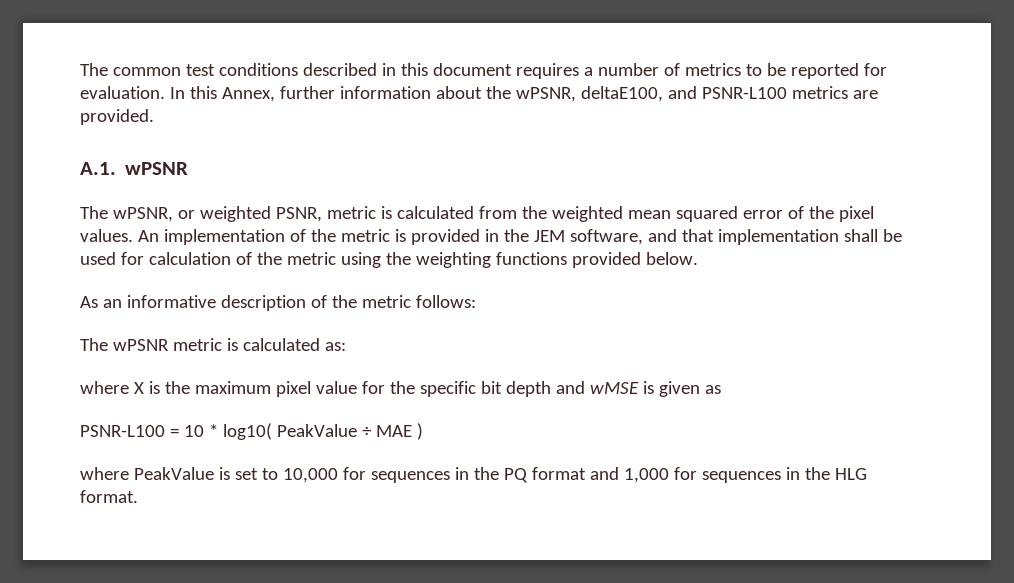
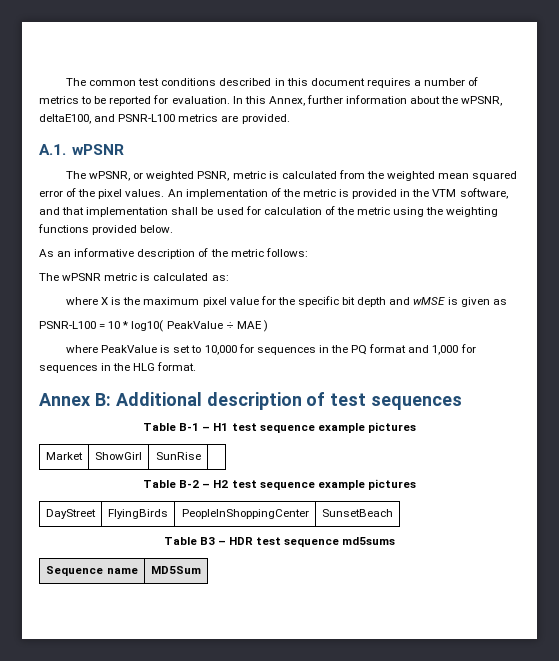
- An implementation of the metric is provided in the JEM software, and that implementation shall be used for calculation of the metric using the weighting functions provided below.
+ An implementation of the metric is provided in the VTM software, and that implementation shall be used for calculation of the metric using the weighting functions provided below.
+ Annex B: Additional description of test sequences
+ Table B-1 – H1 test sequence example pictures
+ Market | ShowGirl | SunRise |
+ Table B-2 – H2 test sequence example pictures
+ DayStreet | FlyingBirds | PeopleInShoppingCenter | SunsetBeach
+ Table B3 – HDR test sequence md5sums
+ Sequence name | MD5Sum

